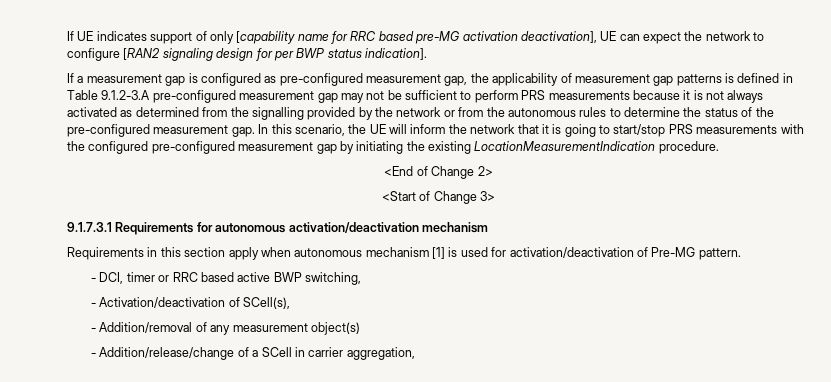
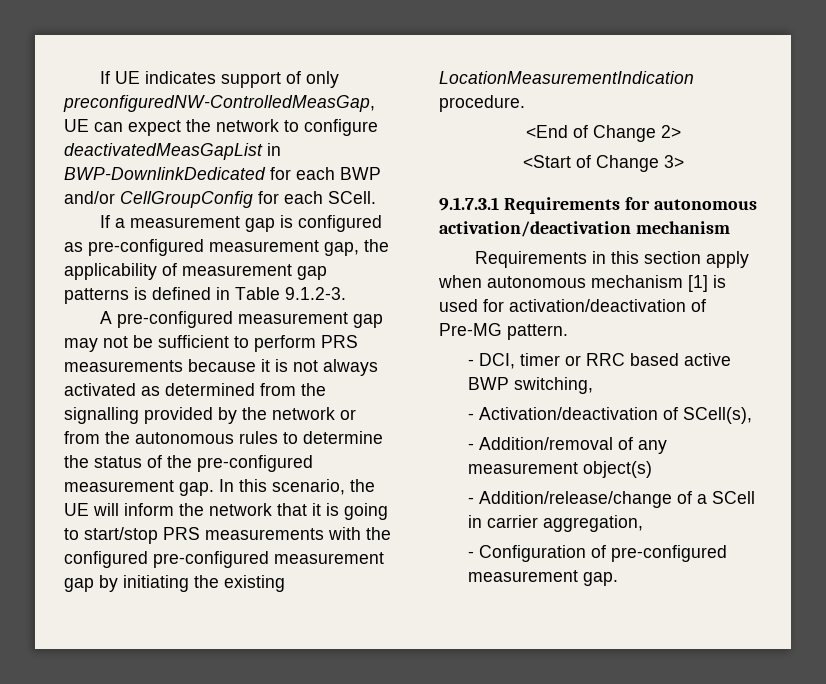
- If UE indicates support of only [capability name for RRC based pre-MG activation deactivation], UE can expect the network to configure [RAN2 signaling design for per BWP status indication].
+ If UE indicates support of only preconfiguredNW-ControlledMeasGap, UE can expect the network to configure deactivatedMeasGapList in BWP-DownlinkDedicated for each BWP and/or CellGroupConfig for each SCell.
- If a measurement gap is configured as pre-configured measurement gap, the applicability of measurement gap patterns is defined in Table 9.1.2-3.A pre-configured measurement gap may not be sufficient to perform PRS measurements because it is not always activated as determined from the signalling provided by the network or from the autonomous rules to determine the status of the pre-configured measurement gap.
+ If a measurement gap is configured as pre-configured measurement gap, the applicability of measurement gap patterns is defined in Table 9.1.2-3.
+ A pre-configured measurement gap may not be sufficient to perform PRS measurements because it is not always activated as determined from the signalling provided by the network or from the autonomous rules to determine the status of the pre-configured measurement gap.
+ - Configuration of pre-configured measurement gap.

